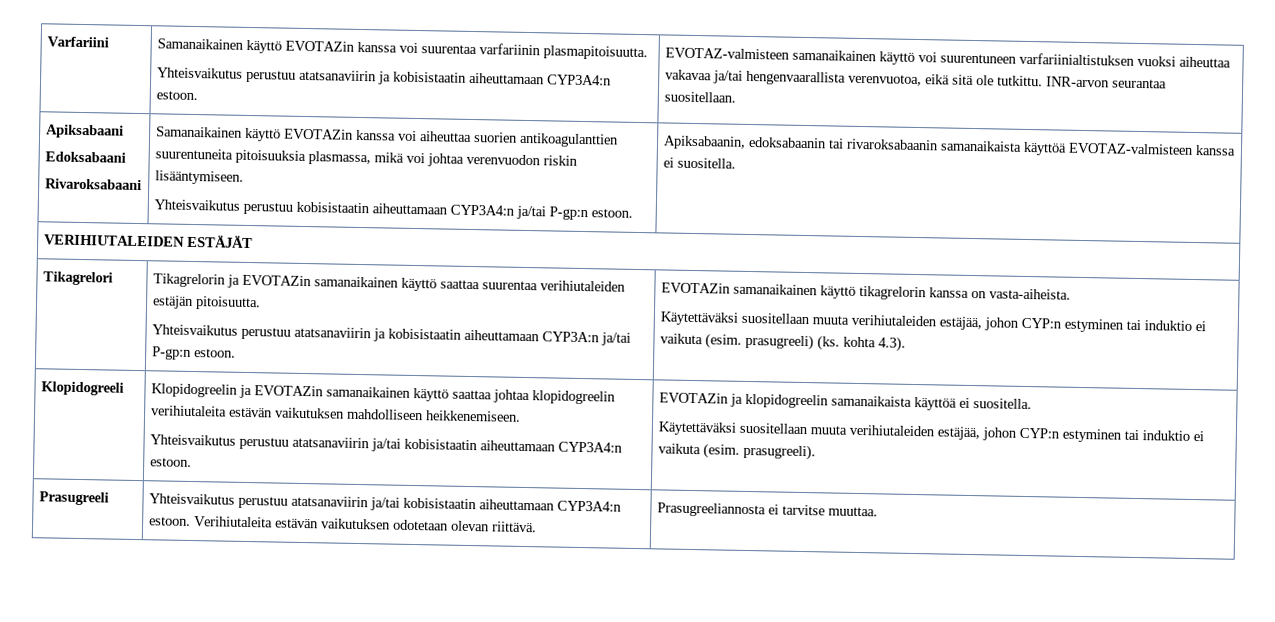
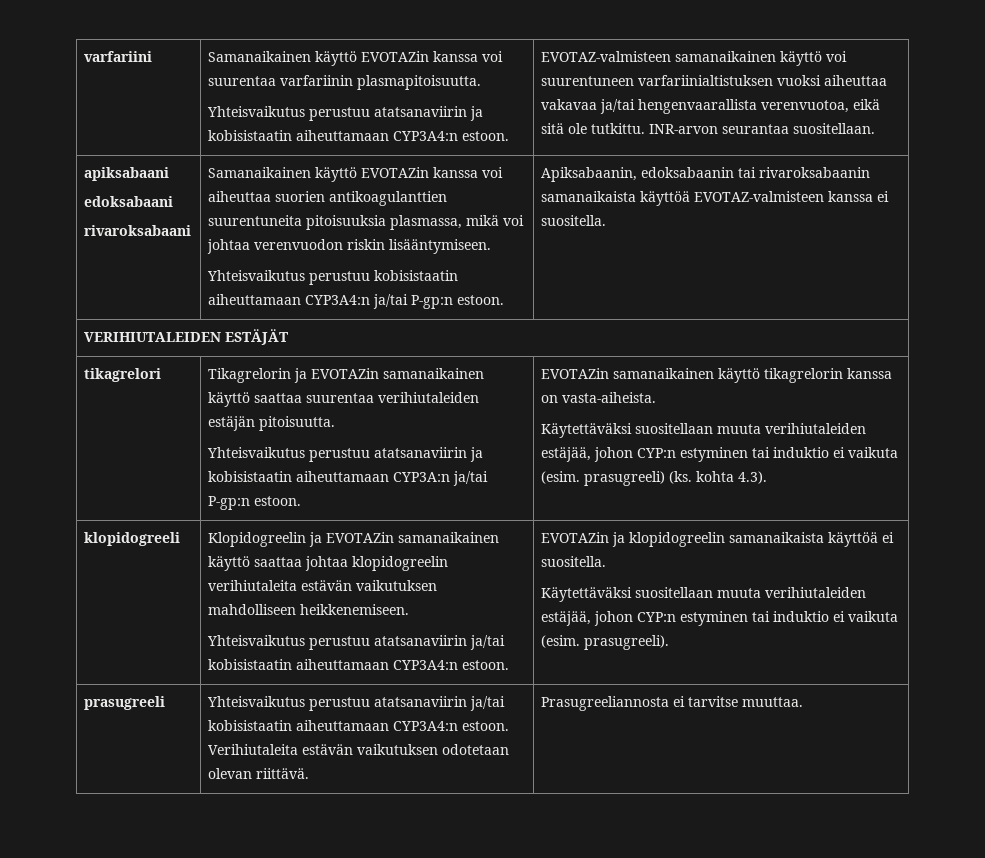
- Varfariini | Samanaikainen käyttö EVOTAZin kanssa voi suurentaa varfariinin plasmapitoisuutta.
+ varfariini | Samanaikainen käyttö EVOTAZin kanssa voi suurentaa varfariinin plasmapitoisuutta.
- Apiksabaani
- Edoksabaani
- Rivaroksabaani | Samanaikainen käyttö EVOTAZin kanssa voi aiheuttaa suorien antikoagulanttien suurentuneita pitoisuuksia plasmassa, mikä voi johtaa verenvuodon riskin lisääntymiseen.
+ apiksabaani
+ edoksabaani
+ rivaroksabaani | Samanaikainen käyttö EVOTAZin kanssa voi aiheuttaa suorien antikoagulanttien suurentuneita pitoisuuksia plasmassa, mikä voi johtaa verenvuodon riskin lisääntymiseen.
- Tikagrelori
+ tikagrelori
- Klopidogreeli
+ klopidogreeli
- Prasugreeli | Yhteisvaikutus perustuu atatsanaviirin ja/tai kobisistaatin aiheuttamaan CYP3A4:n estoon. Verihiutaleita estävän vaikutuksen odotetaan olevan riittävä. | Prasugreeliannosta ei tarvitse muuttaa.
+ prasugreeli | Yhteisvaikutus perustuu atatsanaviirin ja/tai kobisistaatin aiheuttamaan CYP3A4:n estoon. Verihiutaleita estävän vaikutuksen odotetaan olevan riittävä. | Prasugreeliannosta ei tarvitse muuttaa.

